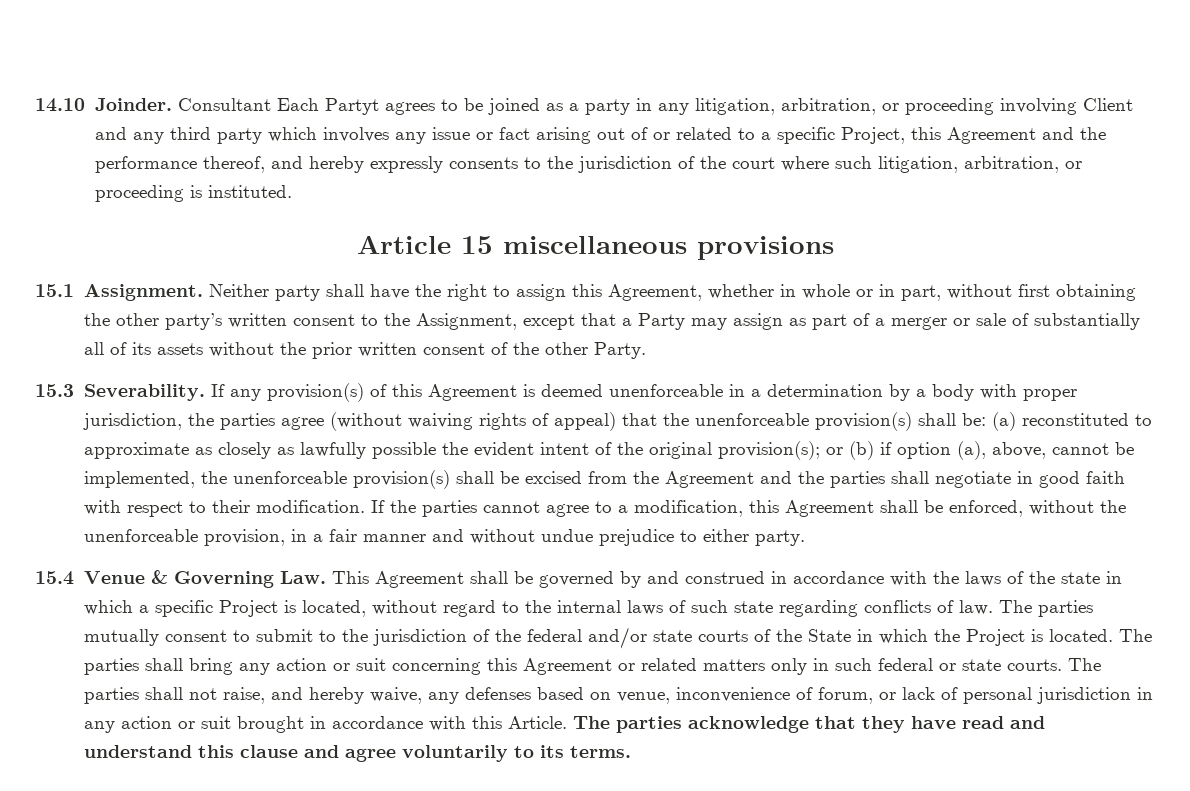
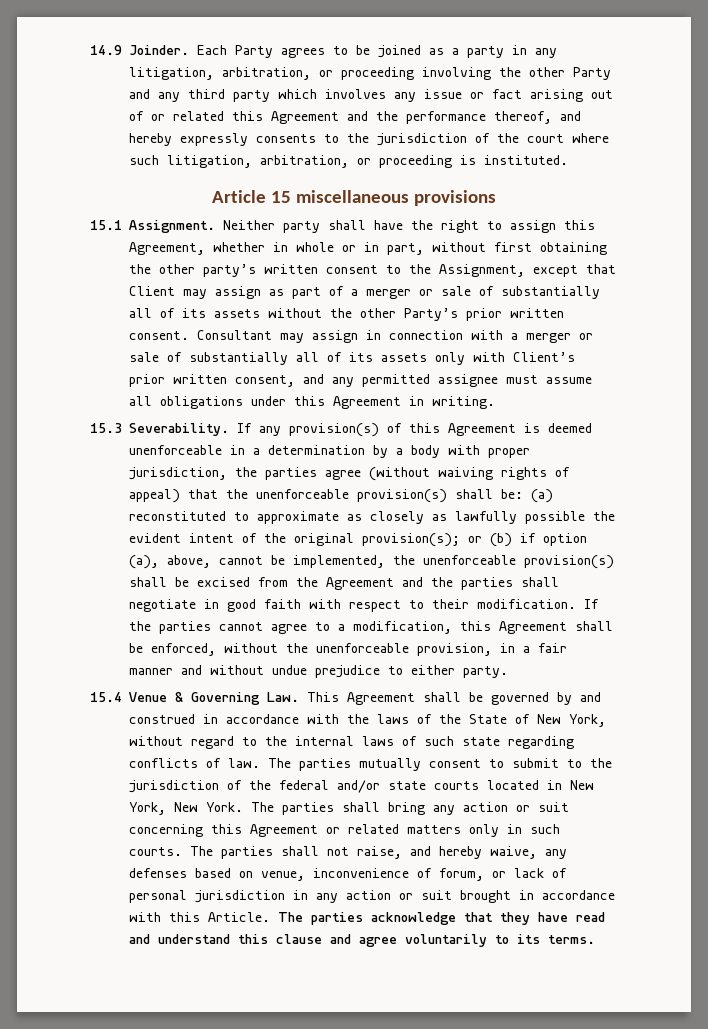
- 14.10 Joinder. Consultant Each Partyt agrees to be joined as a party in any litigation, arbitration, or proceeding involving Client and any third party which involves any issue or fact arising out of or related to a specific Project, this Agreement and the performance thereof, and hereby expressly consents to the jurisdiction of the court where such litigation, arbitration, or proceeding is instituted.
+ 14.9 Joinder. Each Party agrees to be joined as a party in any litigation, arbitration, or proceeding involving the other Party and any third party which involves any issue or fact arising out of or related this Agreement and the performance thereof, and hereby expressly consents to the jurisdiction of the court where such litigation, arbitration, or proceeding is instituted.
- Neither party shall have the right to assign this Agreement, whether in whole or in part, without first obtaining the other party’s written consent to the Assignment, except that a Party may assign as part of a merger or sale of substantially all of its assets without the prior written consent of the other Party.
+ Neither party shall have the right to assign this Agreement, whether in whole or in part, without first obtaining the other party’s written consent to the Assignment, except that Client may assign as part of a merger or sale of substantially all of its assets without the other Party’s prior written consent. Consultant may assign in connection with a merger or sale of substantially all of its assets only with Client’s prior written consent, and any permitted assignee must assume all obligations under this Agreement in writing.
- 15.4 Venue & Governing Law. This Agreement shall be governed by and construed in accordance with the laws of the state in which a specific Project is located, without regard to the internal laws of such state regarding conflicts of law.
+ 15.4 Venue & Governing Law. This Agreement shall be governed by and construed in accordance with the laws of the State of New York, without regard to the internal laws of such state regarding conflicts of law.
- The parties mutually consent to submit to the jurisdiction of the federal and/or state courts of the State in which the Project is located.
+ The parties mutually consent to submit to the jurisdiction of the federal and/or state courts located in New York, New York.
- The parties shall bring any action or suit concerning this Agreement or related matters only in such federal or state courts.
+ The parties shall bring any action or suit concerning this Agreement or related matters only in such courts.

